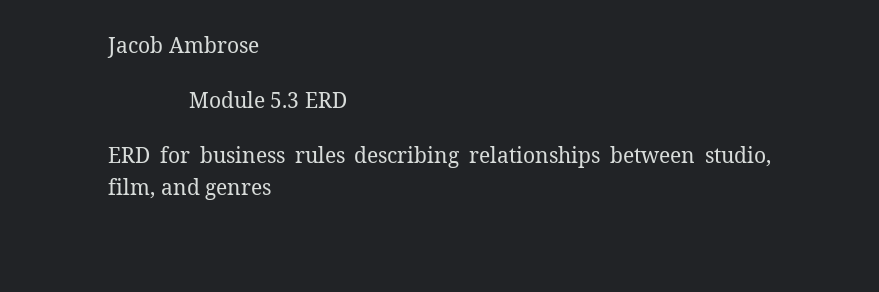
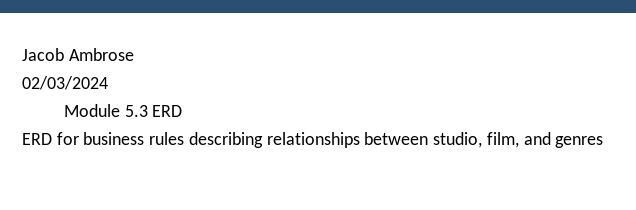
+ 02/03/2024

